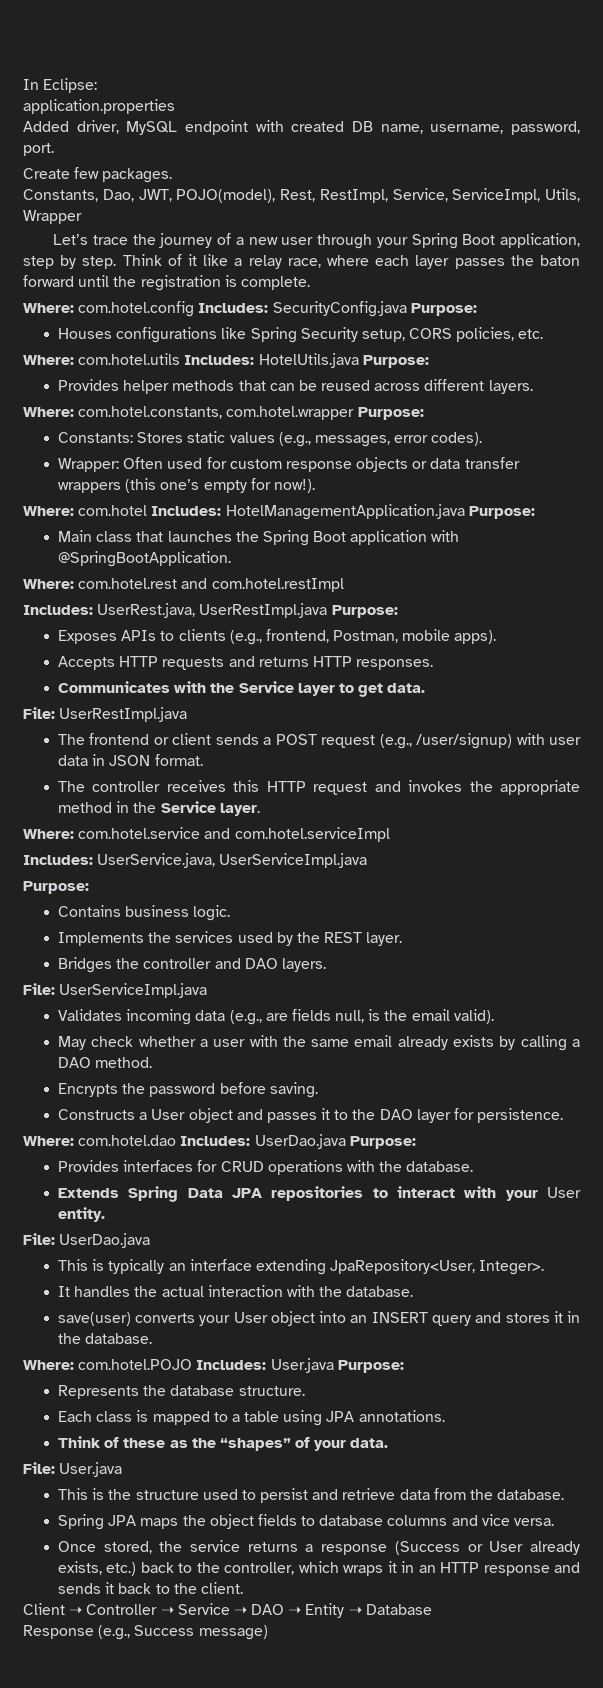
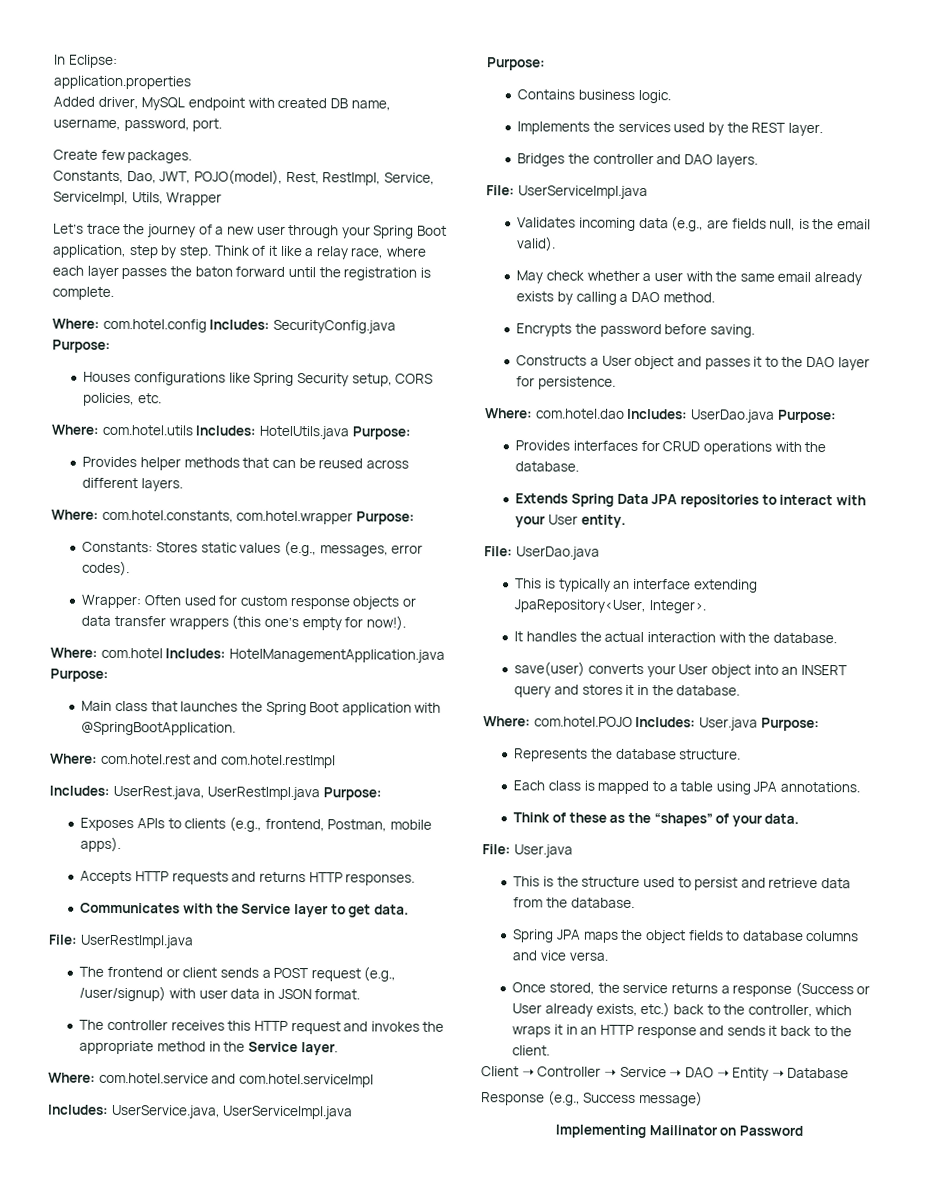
+ Implementing Mailinator on Password

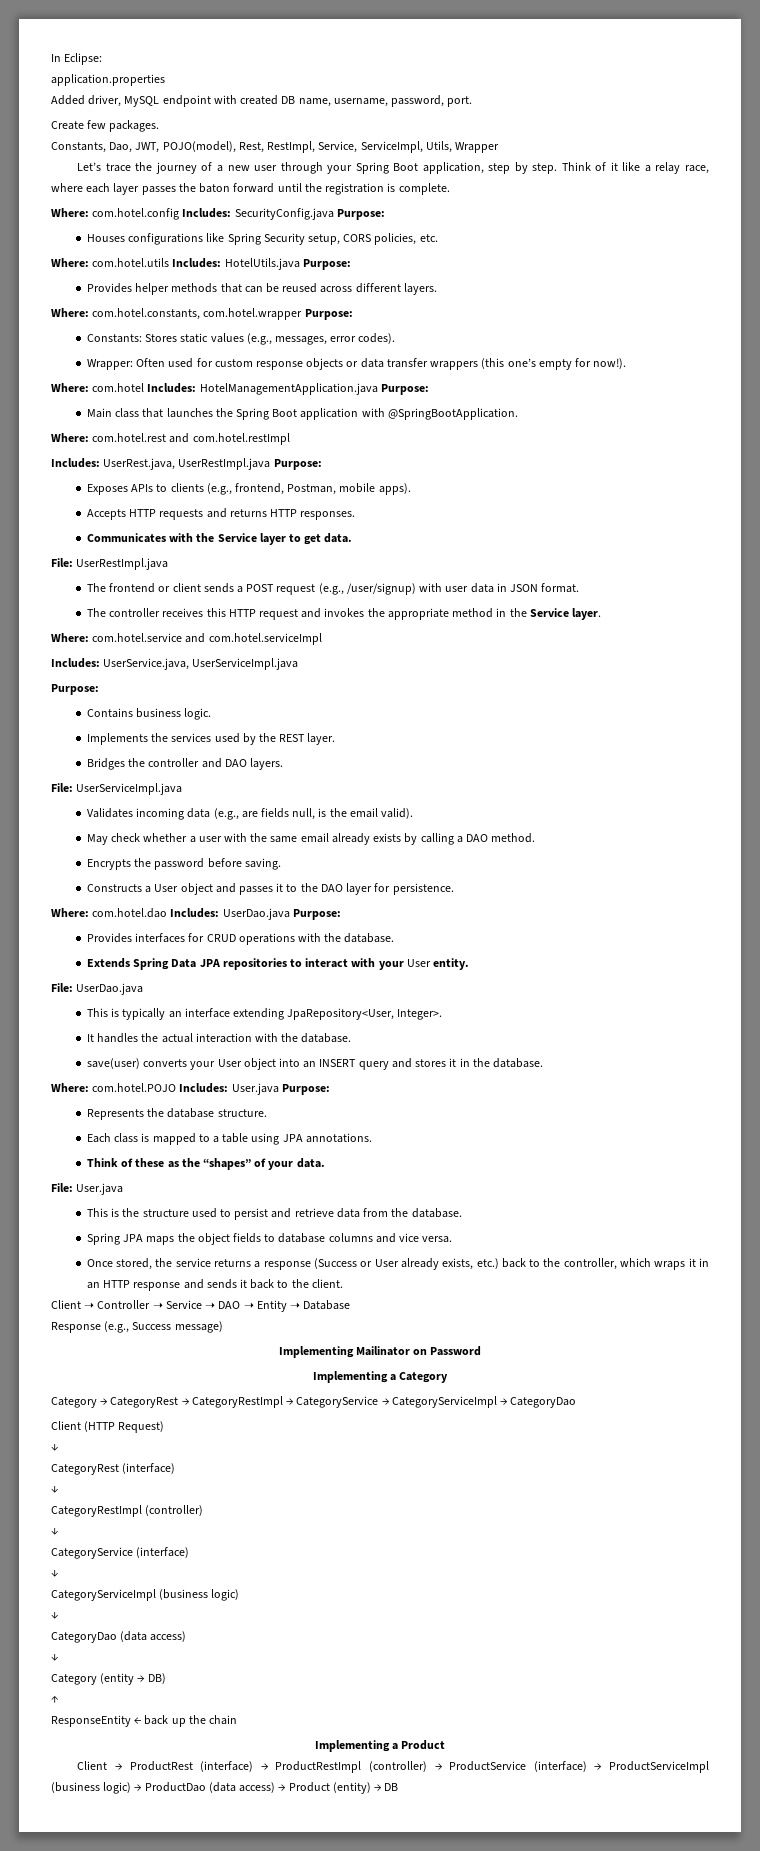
+ Implementing a Category
+ Category → CategoryRest → CategoryRestImpl → CategoryService → CategoryServiceImpl → CategoryDao
+ Client (HTTP Request)
+ ↓
+ CategoryRest (interface)
+ ↓
+ CategoryRestImpl (controller)
+ ↓
+ CategoryService (interface)
+ ↓
+ CategoryServiceImpl (business logic)
+ ↓
+ CategoryDao (data access)
+ ↓
+ Category (entity → DB)
+ ↑
+ ResponseEntity ← back up the chain
+ Implementing a Product
+ Client → ProductRest (interface) → ProductRestImpl (controller) → ProductService (interface) → ProductServiceImpl (business logic) → ProductDao (data access) → Product (entity) → DB

